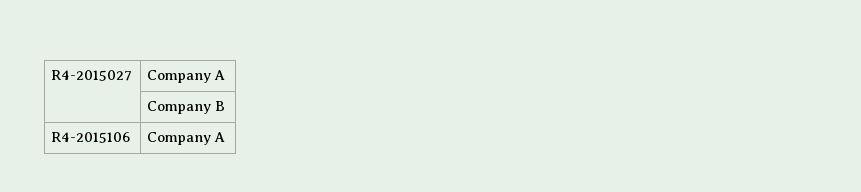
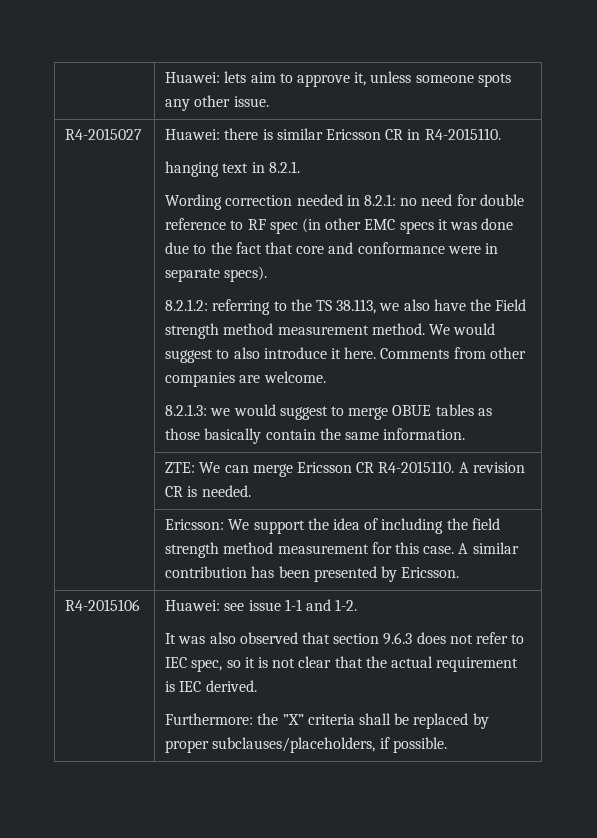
- R4-2015027 | Company A
- | Company B
- R4-2015106 | Company A
+ | Huawei: lets aim to approve it, unless someone spots any other issue.
+ R4-2015027 | Huawei: there is similar Ericsson CR in R4-2015110.
+ hanging text in 8.2.1.
+ Wording correction needed in 8.2.1: no need for double reference to RF spec (in other EMC specs it was done due to the fact that core and conformance were in separate specs).
+ 8.2.1.2: referring to the TS 38.113, we also have the Field strength method measurement method. We would suggest to also introduce it here. Comments from other companies are welcome.
+ 8.2.1.3: we would suggest to merge OBUE tables as those basically contain the same information.
+ | ZTE: We can merge Ericsson CR R4-2015110. A revision CR is needed.
+ | Ericsson: We support the idea of including the field strength method measurement for this case. A similar contribution has been presented by Ericsson.
+ R4-2015106 | Huawei: see issue 1-1 and 1-2.
+ It was also observed that section 9.6.3 does not refer to IEC spec, so it is not clear that the actual requirement is IEC derived.
+ Furthermore: the ”X” criteria shall be replaced by proper subclauses/placeholders, if possible.

